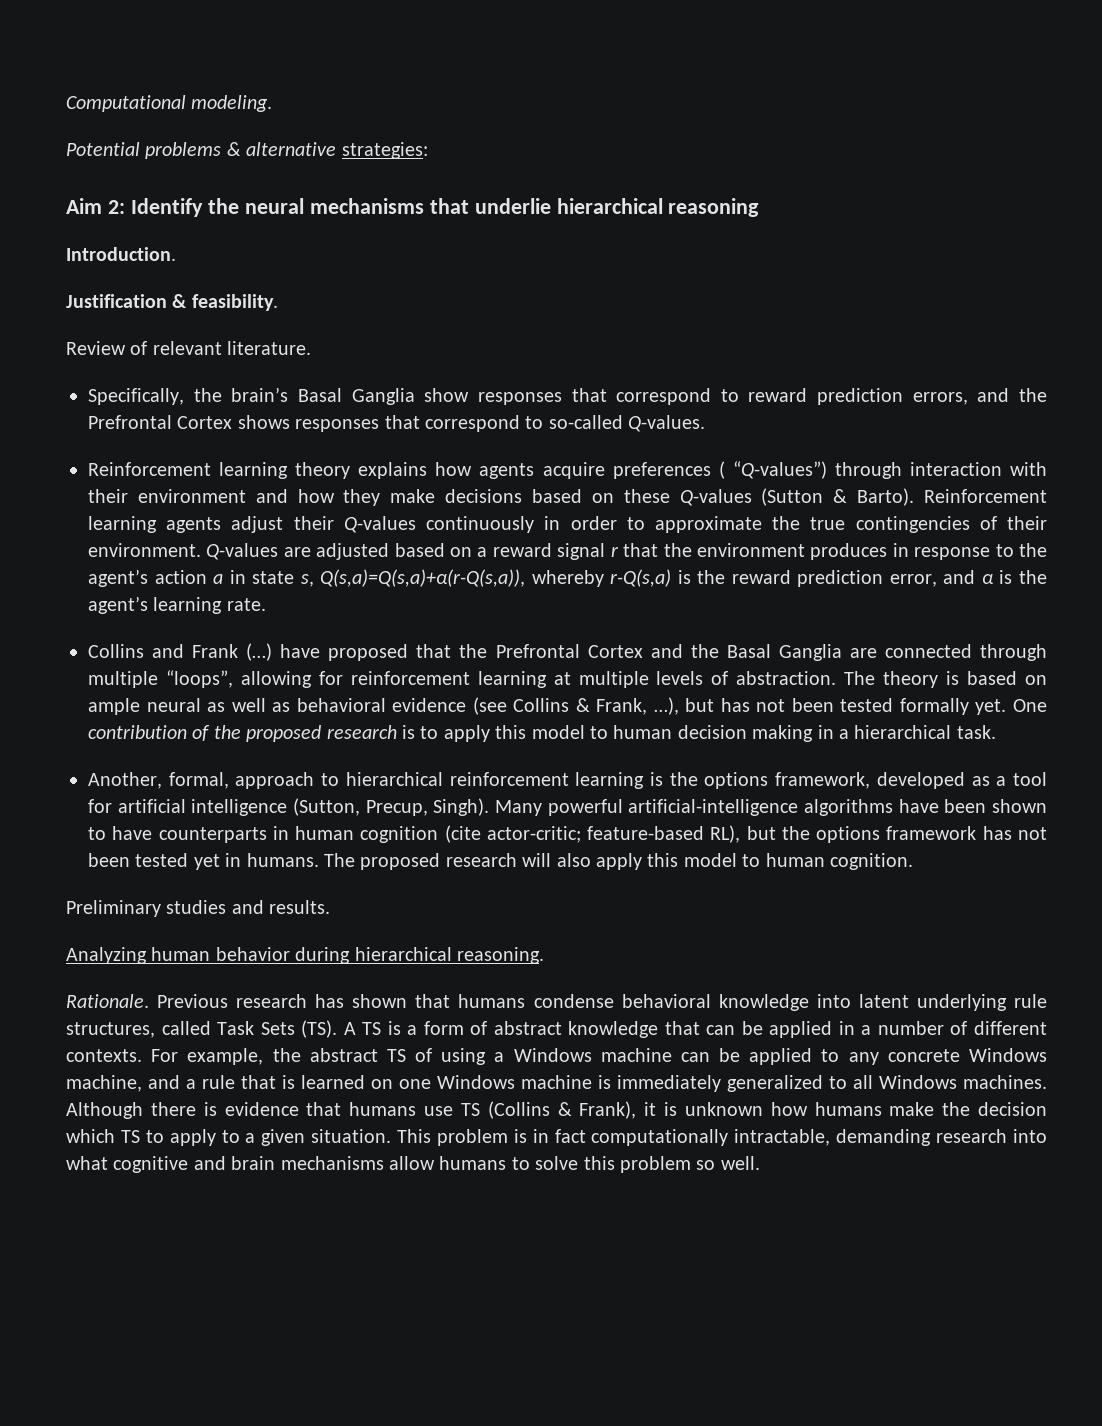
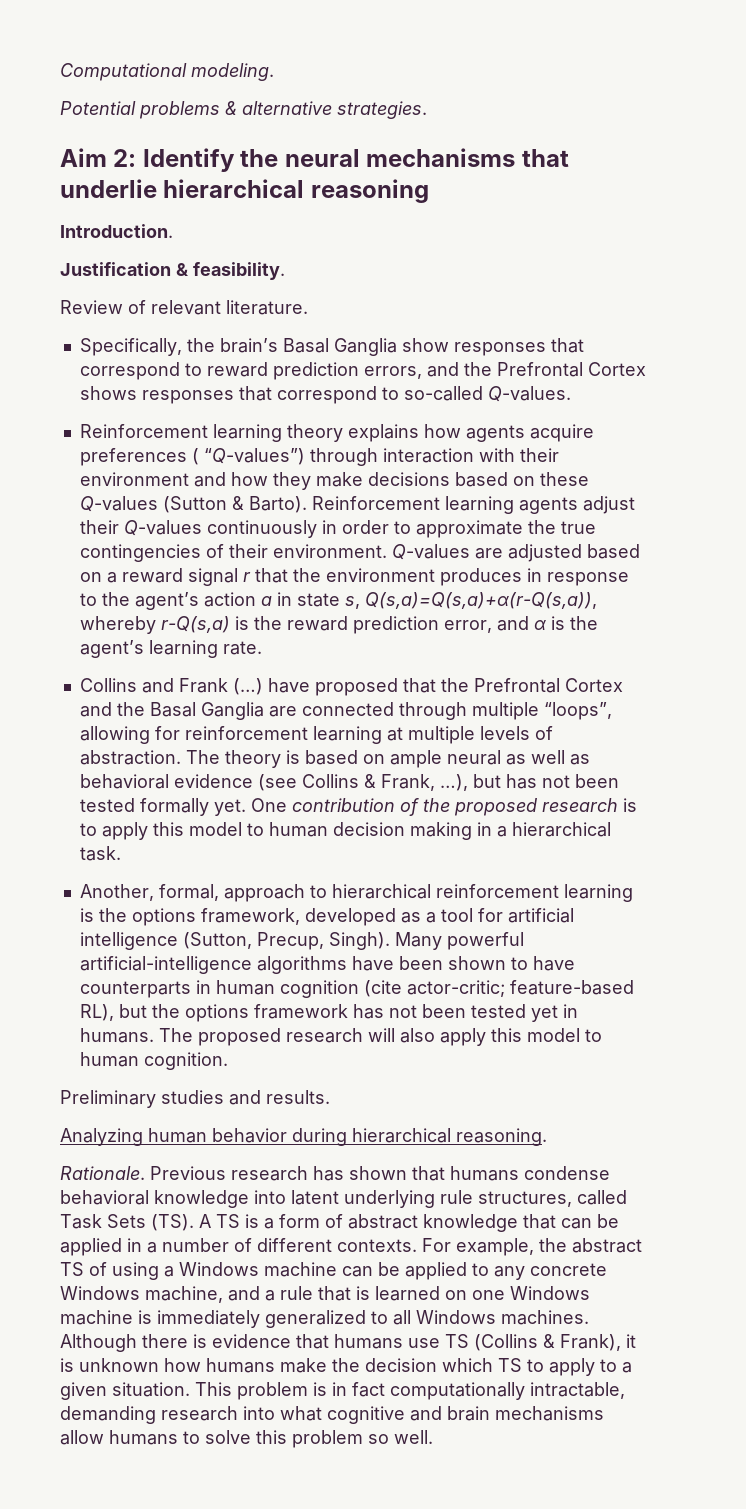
- Potential problems & alternative strategies:
+ Potential problems & alternative strategies.

